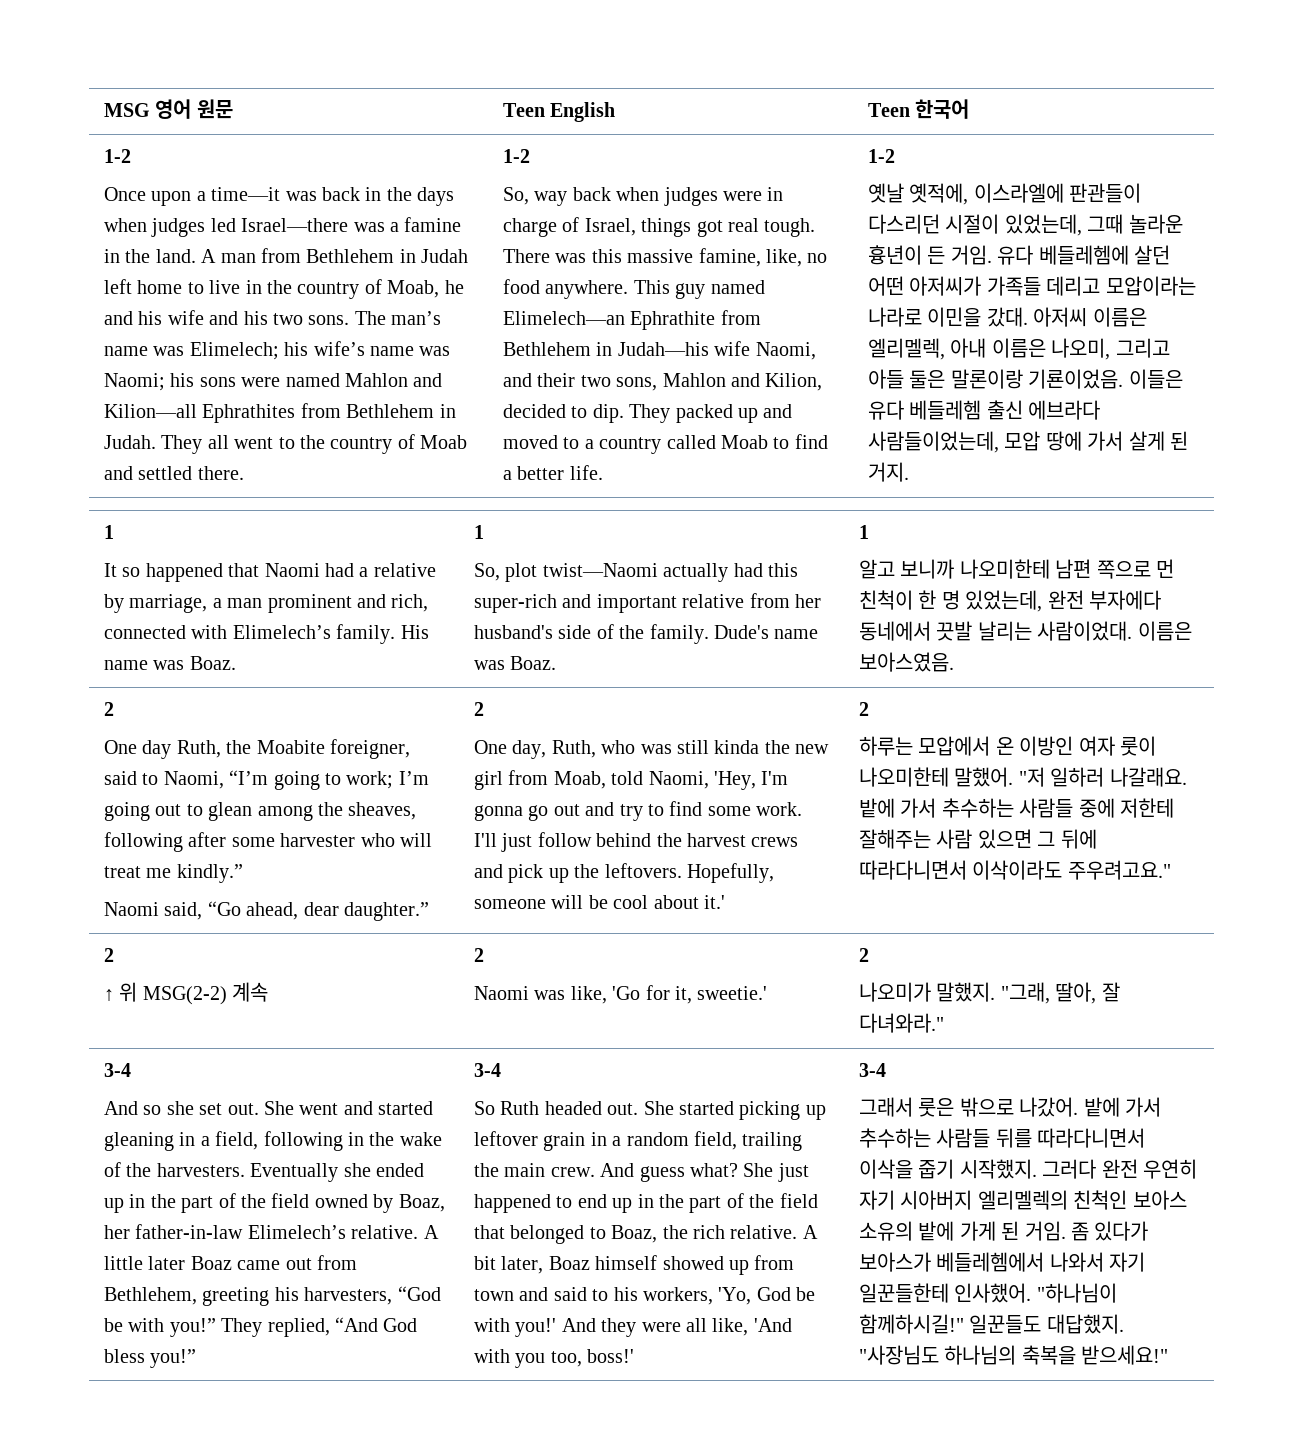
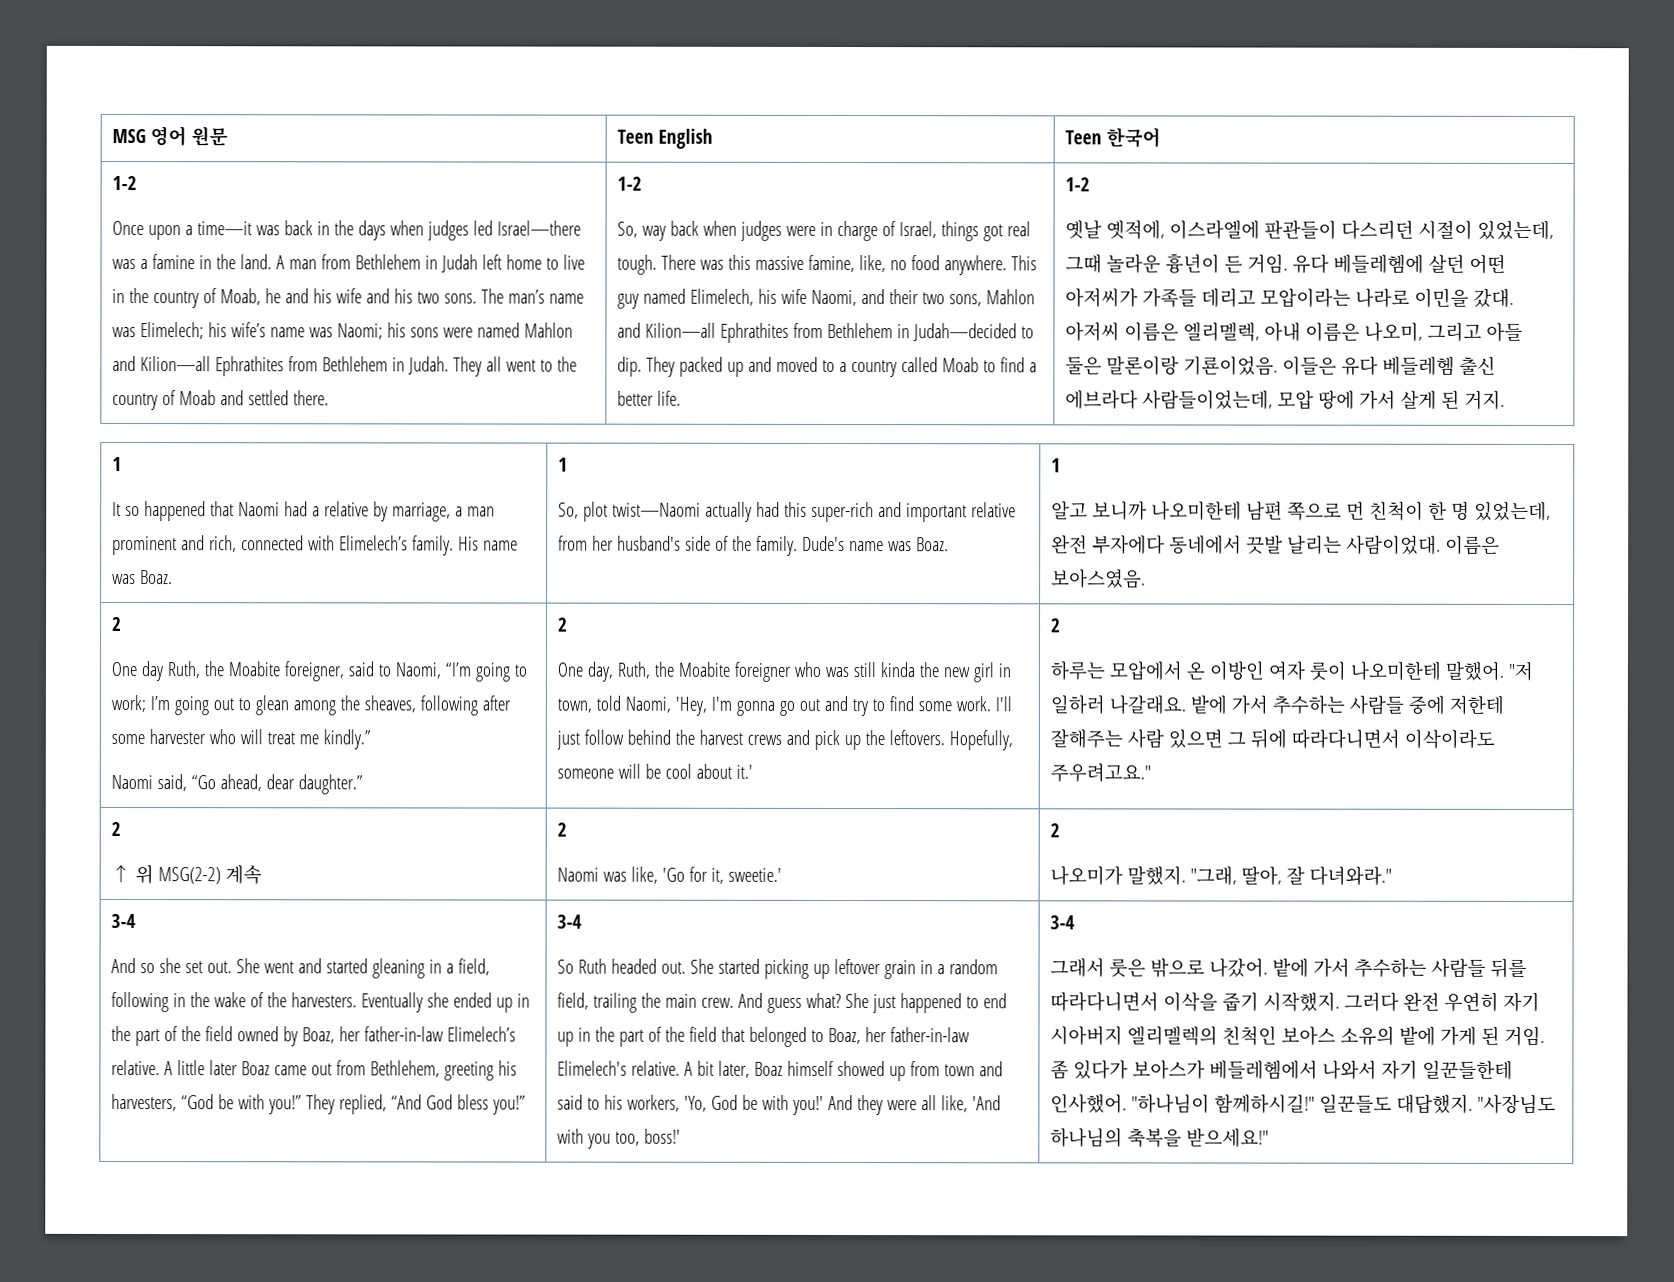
- This guy named Elimelech—an Ephrathite from Bethlehem in Judah—his wife Naomi, and their two sons, Mahlon and Kilion, decided to dip.
+ This guy named Elimelech, his wife Naomi, and their two sons, Mahlon and Kilion—all Ephrathites from Bethlehem in Judah—decided to dip.
- One day, Ruth, who was still kinda the new girl from Moab, told Naomi, 'Hey, I'm gonna go out and try to find some work.
+ One day, Ruth, the Moabite foreigner who was still kinda the new girl in town, told Naomi, 'Hey, I'm gonna go out and try to find some work.
- She just happened to end up in the part of the field that belonged to Boaz, the rich relative.
+ She just happened to end up in the part of the field that belonged to Boaz, her father-in-law Elimelech's relative.

